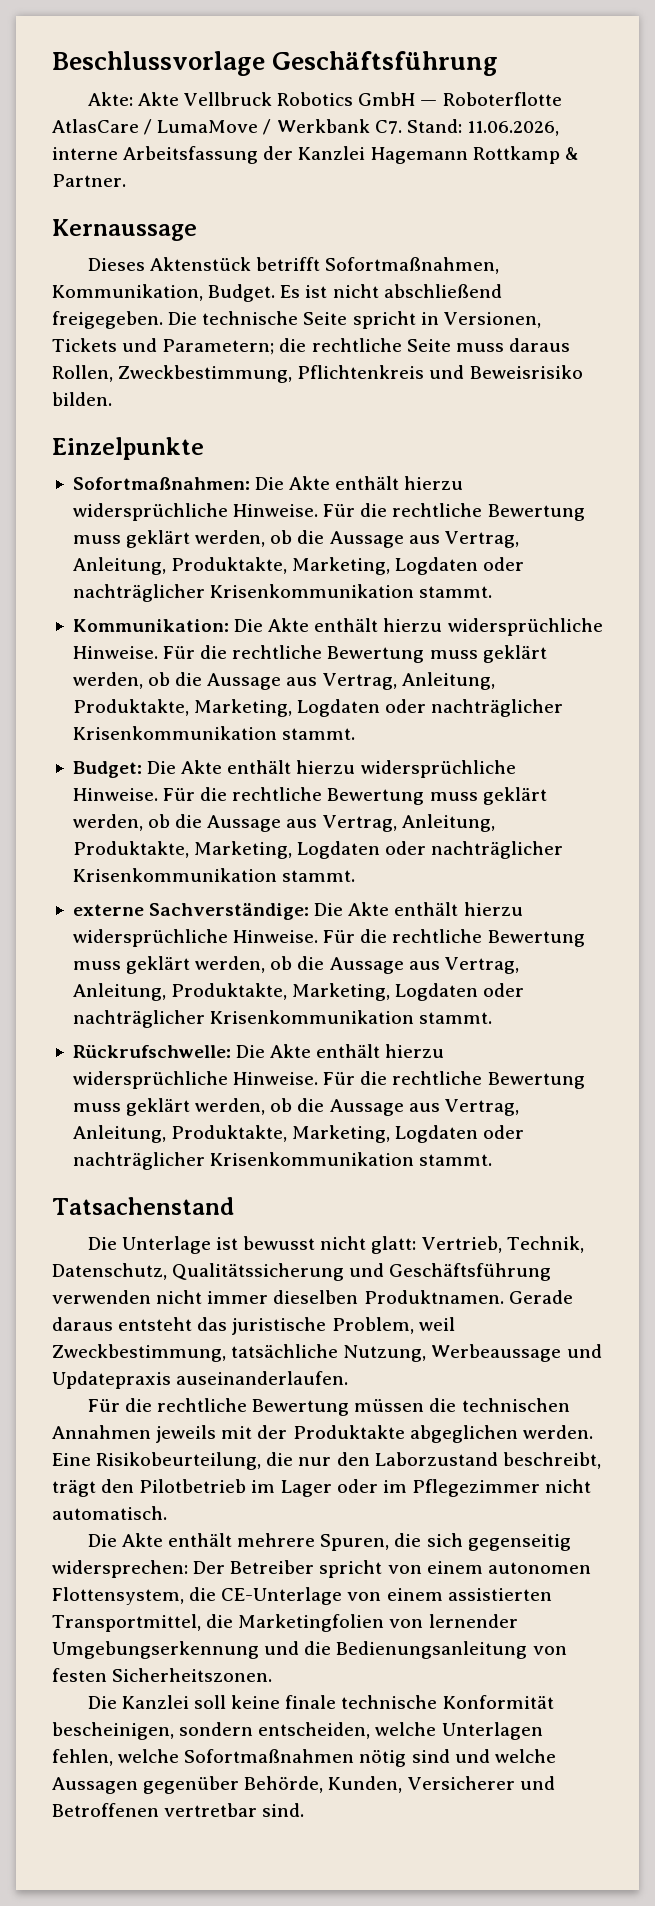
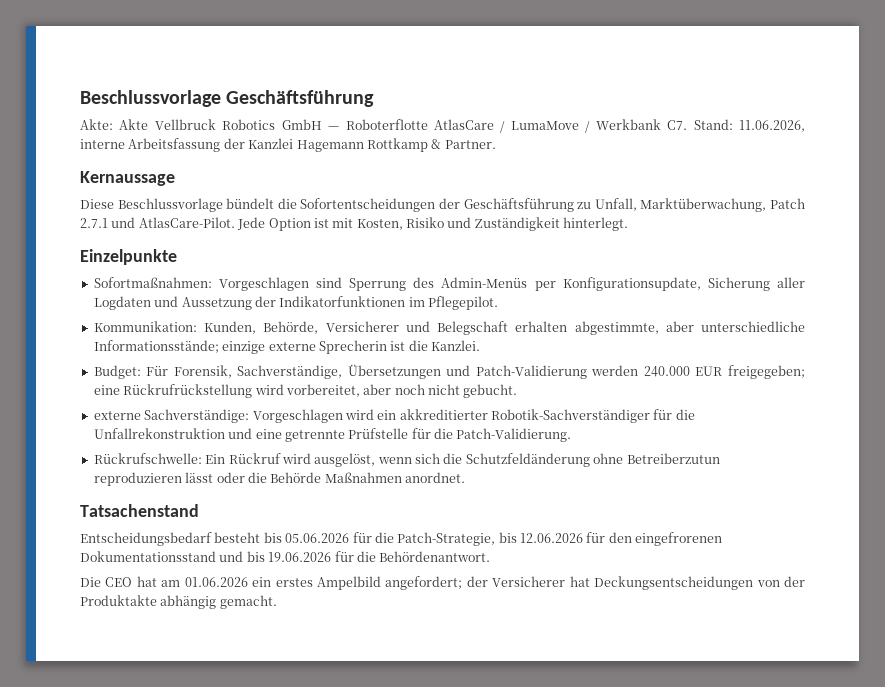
- Dieses Aktenstück betrifft Sofortmaßnahmen, Kommunikation, Budget. Es ist nicht abschließend freigegeben. Die technische Seite spricht in Versionen, Tickets und Parametern; die rechtliche Seite muss daraus Rollen, Zweckbestimmung, Pflichtenkreis und Beweisrisiko bilden.
+ Diese Beschlussvorlage bündelt die Sofortentscheidungen der Geschäftsführung zu Unfall, Marktüberwachung, Patch 2.7.1 und AtlasCare-Pilot. Jede Option ist mit Kosten, Risiko und Zuständigkeit hinterlegt.
  Einzelpunkte
- Sofortmaßnahmen: Die Akte enthält hierzu widersprüchliche Hinweise. Für die rechtliche Bewertung muss geklärt werden, ob die Aussage aus Vertrag, Anleitung, Produktakte, Marketing, Logdaten oder nachträglicher Krisenkommunikation stammt.
- Kommunikation: Die Akte enthält hierzu widersprüchliche Hinweise. Für die rechtliche Bewertung muss geklärt werden, ob die Aussage aus Vertrag, Anleitung, Produktakte, Marketing, Logdaten oder nachträglicher Krisenkommunikation stammt.
- Budget: Die Akte enthält hierzu widersprüchliche Hinweise. Für die rechtliche Bewertung muss geklärt werden, ob die Aussage aus Vertrag, Anleitung, Produktakte, Marketing, Logdaten oder nachträglicher Krisenkommunikation stammt.
- externe Sachverständige: Die Akte enthält hierzu widersprüchliche Hinweise. Für die rechtliche Bewertung muss geklärt werden, ob die Aussage aus Vertrag, Anleitung, Produktakte, Marketing, Logdaten oder nachträglicher Krisenkommunikation stammt.
- Rückrufschwelle: Die Akte enthält hierzu widersprüchliche Hinweise. Für die rechtliche Bewertung muss geklärt werden, ob die Aussage aus Vertrag, Anleitung, Produktakte, Marketing, Logdaten oder nachträglicher Krisenkommunikation stammt.
+ Sofortmaßnahmen: Vorgeschlagen sind Sperrung des Admin-Menüs per Konfigurationsupdate, Sicherung aller Logdaten und Aussetzung der Indikatorfunktionen im Pflegepilot.
+ Kommunikation: Kunden, Behörde, Versicherer und Belegschaft erhalten abgestimmte, aber unterschiedliche Informationsstände; einzige externe Sprecherin ist die Kanzlei.
+ Budget: Für Forensik, Sachverständige, Übersetzungen und Patch-Validierung werden 240.000 EUR freigegeben; eine Rückrufrückstellung wird vorbereitet, aber noch nicht gebucht.
+ externe Sachverständige: Vorgeschlagen wird ein akkreditierter Robotik-Sachverständiger für die Unfallrekonstruktion und eine getrennte Prüfstelle für die Patch-Validierung.
+ Rückrufschwelle: Ein Rückruf wird ausgelöst, wenn sich die Schutzfeldänderung ohne Betreiberzutun reproduzieren lässt oder die Behörde Maßnahmen anordnet.
  Tatsachenstand
- Die Unterlage ist bewusst nicht glatt: Vertrieb, Technik, Datenschutz, Qualitätssicherung und Geschäftsführung verwenden nicht immer dieselben Produktnamen. Gerade daraus entsteht das juristische Problem, weil Zweckbestimmung, tatsächliche Nutzung, Werbeaussage und Updatepraxis auseinanderlaufen.
- Für die rechtliche Bewertung müssen die technischen Annahmen jeweils mit der Produktakte abgeglichen werden. Eine Risikobeurteilung, die nur den Laborzustand beschreibt, trägt den Pilotbetrieb im Lager oder im Pflegezimmer nicht automatisch.
- Die Akte enthält mehrere Spuren, die sich gegenseitig widersprechen: Der Betreiber spricht von einem autonomen Flottensystem, die CE-Unterlage von einem assistierten Transportmittel, die Marketingfolien von lernender Umgebungserkennung und die Bedienungsanleitung von festen Sicherheitszonen.
- Die Kanzlei soll keine finale technische Konformität bescheinigen, sondern entscheiden, welche Unterlagen fehlen, welche Sofortmaßnahmen nötig sind und welche Aussagen gegenüber Behörde, Kunden, Versicherer und Betroffenen vertretbar sind.
+ Entscheidungsbedarf besteht bis 05.06.2026 für die Patch-Strategie, bis 12.06.2026 für den eingefrorenen Dokumentationsstand und bis 19.06.2026 für die Behördenantwort.
+ Die CEO hat am 01.06.2026 ein erstes Ampelbild angefordert; der Versicherer hat Deckungsentscheidungen von der Produktakte abhängig gemacht.

